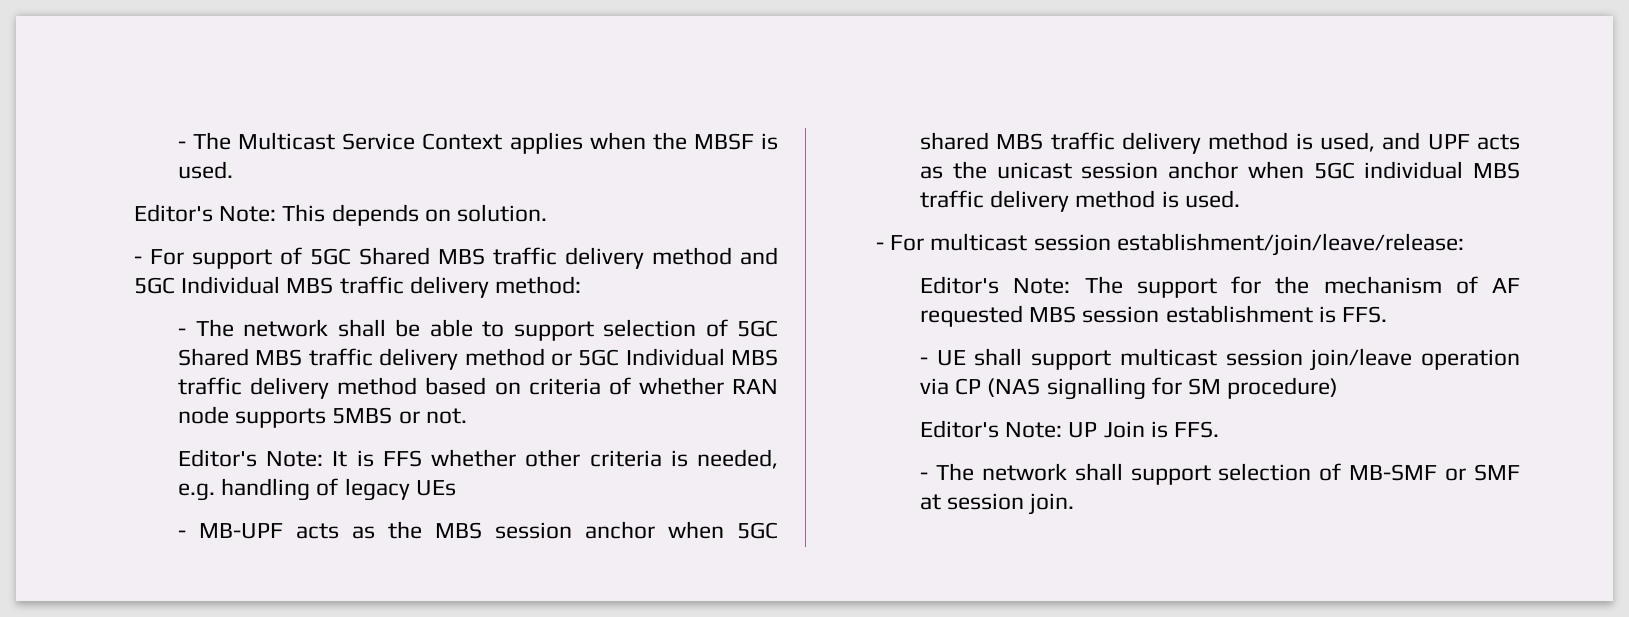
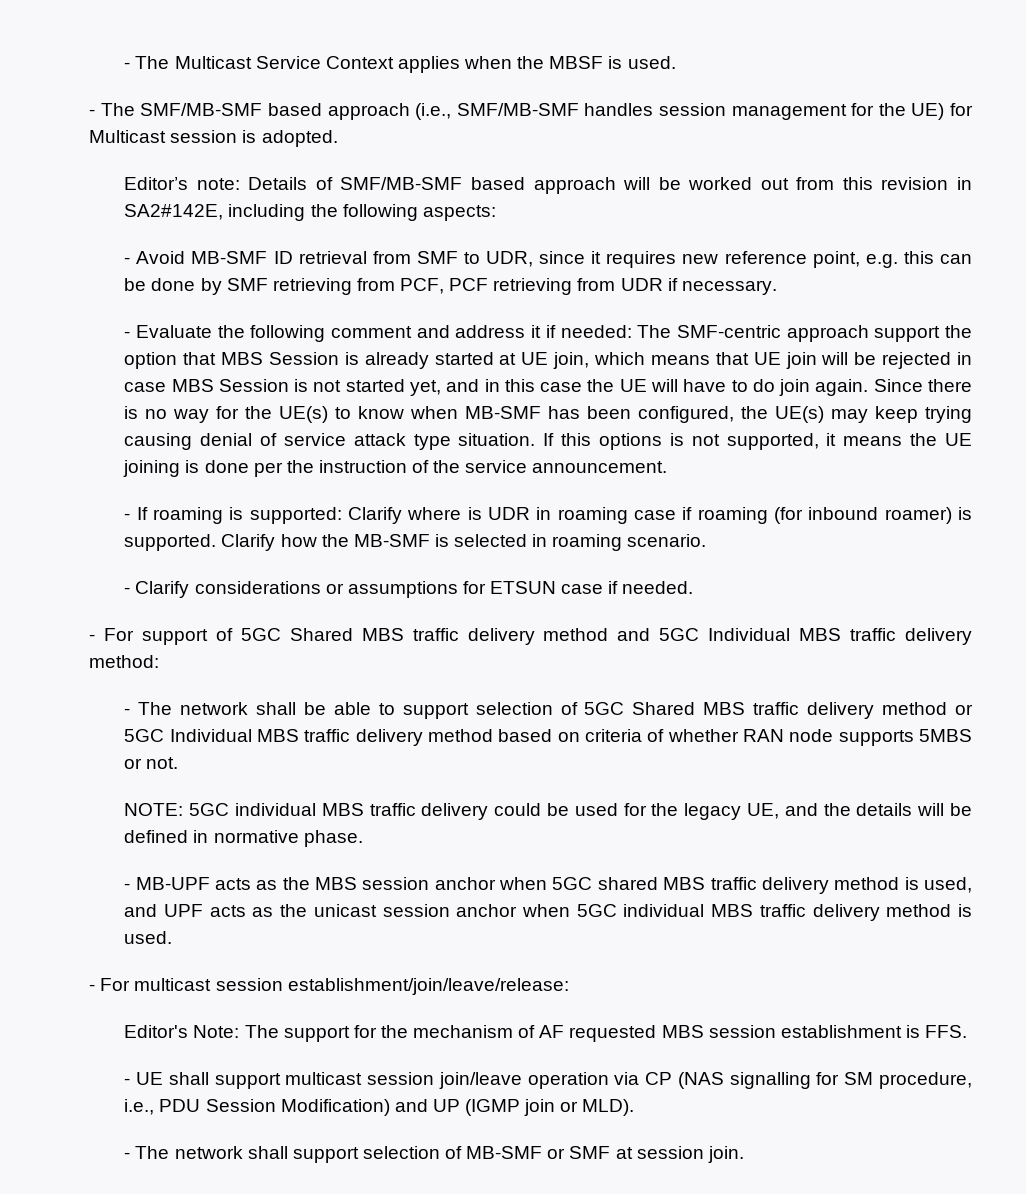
- Editor's Note: This depends on solution.
+ - The SMF/MB-SMF based approach (i.e., SMF/MB-SMF handles session management for the UE) for Multicast session is adopted.
+ Editor’s note: Details of SMF/MB-SMF based approach will be worked out from this revision in SA2#142E, including the following aspects:
+ - Avoid MB-SMF ID retrieval from SMF to UDR, since it requires new reference point, e.g. this can be done by SMF retrieving from PCF, PCF retrieving from UDR if necessary.
+ - Evaluate the following comment and address it if needed: The SMF-centric approach support the option that MBS Session is already started at UE join, which means that UE join will be rejected in case MBS Session is not started yet, and in this case the UE will have to do join again. Since there is no way for the UE(s) to know when MB-SMF has been configured, the UE(s) may keep trying causing denial of service attack type situation. If this options is not supported, it means the UE joining is done per the instruction of the service announcement.
+ - If roaming is supported: Clarify where is UDR in roaming case if roaming (for inbound roamer) is supported. Clarify how the MB-SMF is selected in roaming scenario.
+ - Clarify considerations or assumptions for ETSUN case if needed.
- Editor's Note: It is FFS whether other criteria is needed, e.g. handling of legacy UEs
+ NOTE: 5GC individual MBS traffic delivery could be used for the legacy UE, and the details will be defined in normative phase.
- - UE shall support multicast session join/leave operation via CP (NAS signalling for SM procedure)
- Editor's Note: UP Join is FFS.
+ - UE shall support multicast session join/leave operation via CP (NAS signalling for SM procedure, i.e., PDU Session Modification) and UP (IGMP join or MLD).

